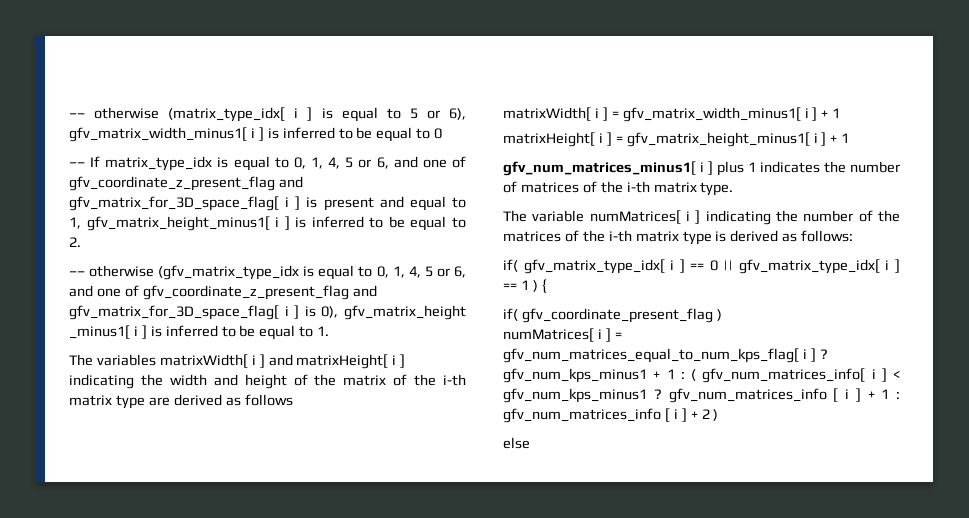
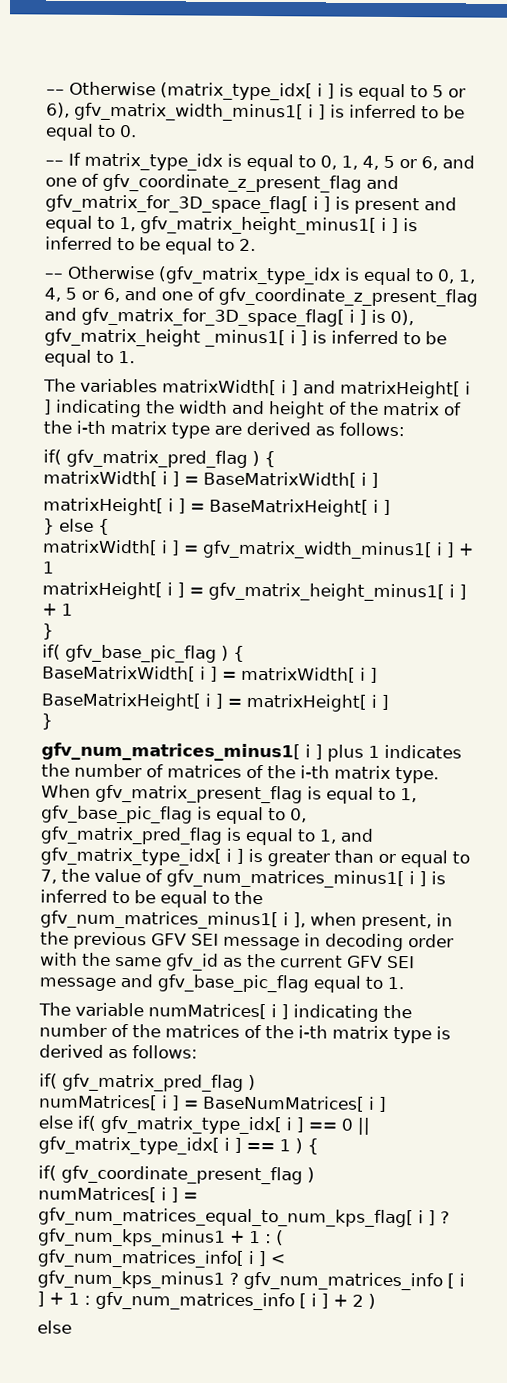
- –– otherwise (matrix_type_idx[ i ] is equal to 5 or 6), gfv_matrix_width_minus1[ i ] is inferred to be equal to 0
+ –– Otherwise (matrix_type_idx[ i ] is equal to 5 or 6), gfv_matrix_width_minus1[ i ] is inferred to be equal to 0.
- –– otherwise (gfv_matrix_type_idx is equal to 0, 1, 4, 5 or 6, and one of gfv_coordinate_z_present_flag and gfv_matrix_for_3D_space_flag[ i ] is 0), gfv_matrix_height _minus1[ i ] is inferred to be equal to 1.
+ –– Otherwise (gfv_matrix_type_idx is equal to 0, 1, 4, 5 or 6, and one of gfv_coordinate_z_present_flag and gfv_matrix_for_3D_space_flag[ i ] is 0), gfv_matrix_height _minus1[ i ] is inferred to be equal to 1.
- The variables matrixWidth[ i ] and matrixHeight[ i ] indicating the width and height of the matrix of the i-th matrix type are derived as follows
+ The variables matrixWidth[ i ] and matrixHeight[ i ] indicating the width and height of the matrix of the i-th matrix type are derived as follows:
+ if( gfv_matrix_pred_flag ) {
+ matrixWidth[ i ] = BaseMatrixWidth[ i ]
+ matrixHeight[ i ] = BaseMatrixHeight[ i ]
+ } else {
  matrixHeight[ i ] = gfv_matrix_height_minus1[ i ] + 1
+ }
+ if( gfv_base_pic_flag ) {
+ BaseMatrixWidth[ i ] = matrixWidth[ i ]
+ BaseMatrixHeight[ i ] = matrixHeight[ i ]
+ }
+ When gfv_matrix_present_flag is equal to 1, gfv_base_pic_flag is equal to 0, gfv_matrix_pred_flag is equal to 1, and gfv_matrix_type_idx[ i ] is greater than or equal to 7, the value of gfv_num_matrices_minus1[ i ] is inferred to be equal to the gfv_num_matrices_minus1[ i ], when present, in the previous GFV SEI message in decoding order with the same gfv_id as the current GFV SEI message and gfv_base_pic_flag equal to 1.
  The variable numMatrices[ i ] indicating the number of the matrices of the i-th matrix type is derived as follows:
- if( gfv_matrix_type_idx[ i ] == 0 || gfv_matrix_type_idx[ i ] == 1 ) {
+ if( gfv_matrix_pred_flag )
+ numMatrices[ i ] = BaseNumMatrices[ i ]
+ else if( gfv_matrix_type_idx[ i ] == 0 || gfv_matrix_type_idx[ i ] == 1 ) {

